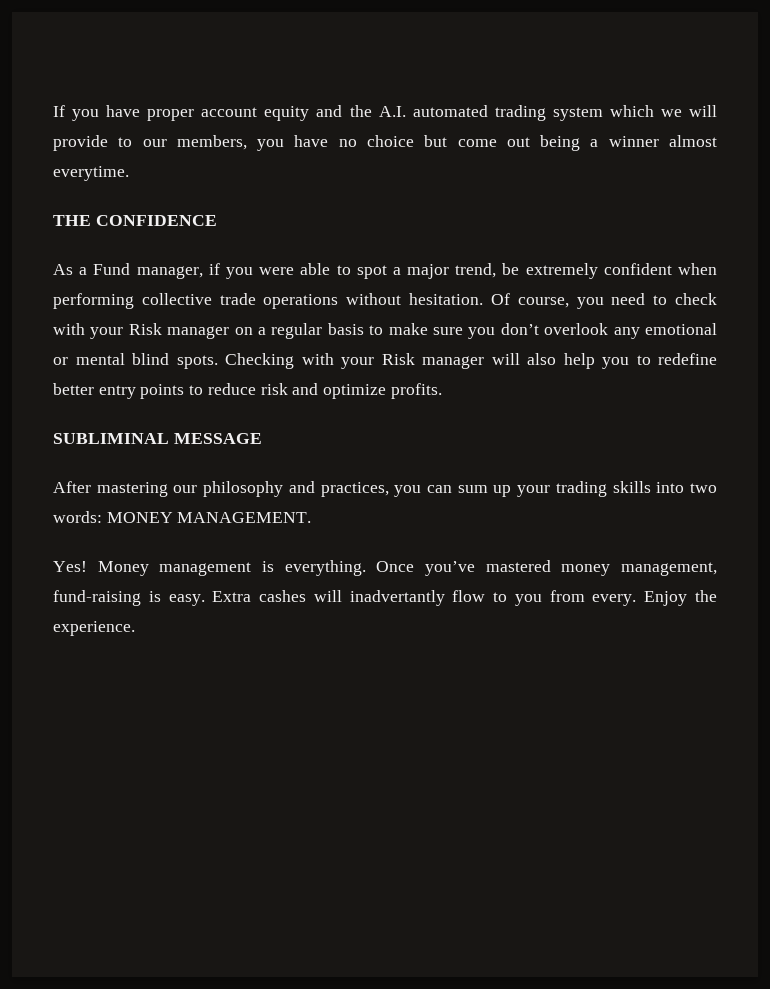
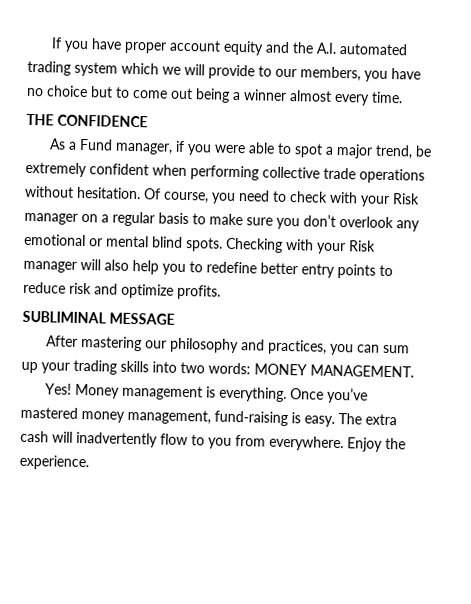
- If you have proper account equity and the A.I. automated trading system which we will provide to our members, you have no choice but come out being a winner almost everytime.
+ If you have proper account equity and the A.I. automated trading system which we will provide to our members, you have no choice but to come out being a winner almost every time.
- Extra cashes will inadvertantly flow to you from every.
+ The extra cash will inadvertently flow to you from everywhere.

